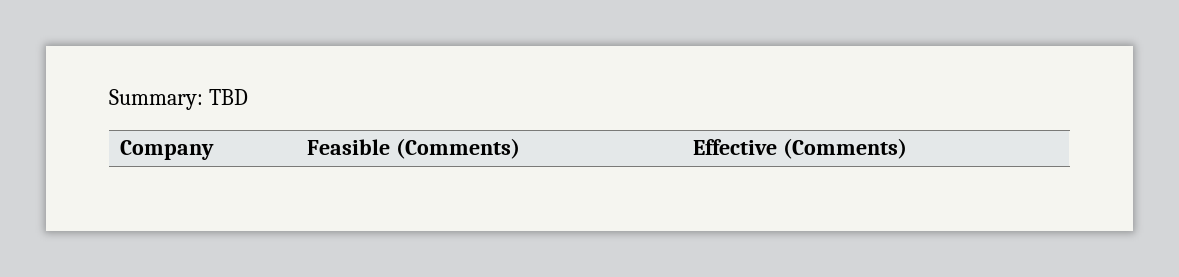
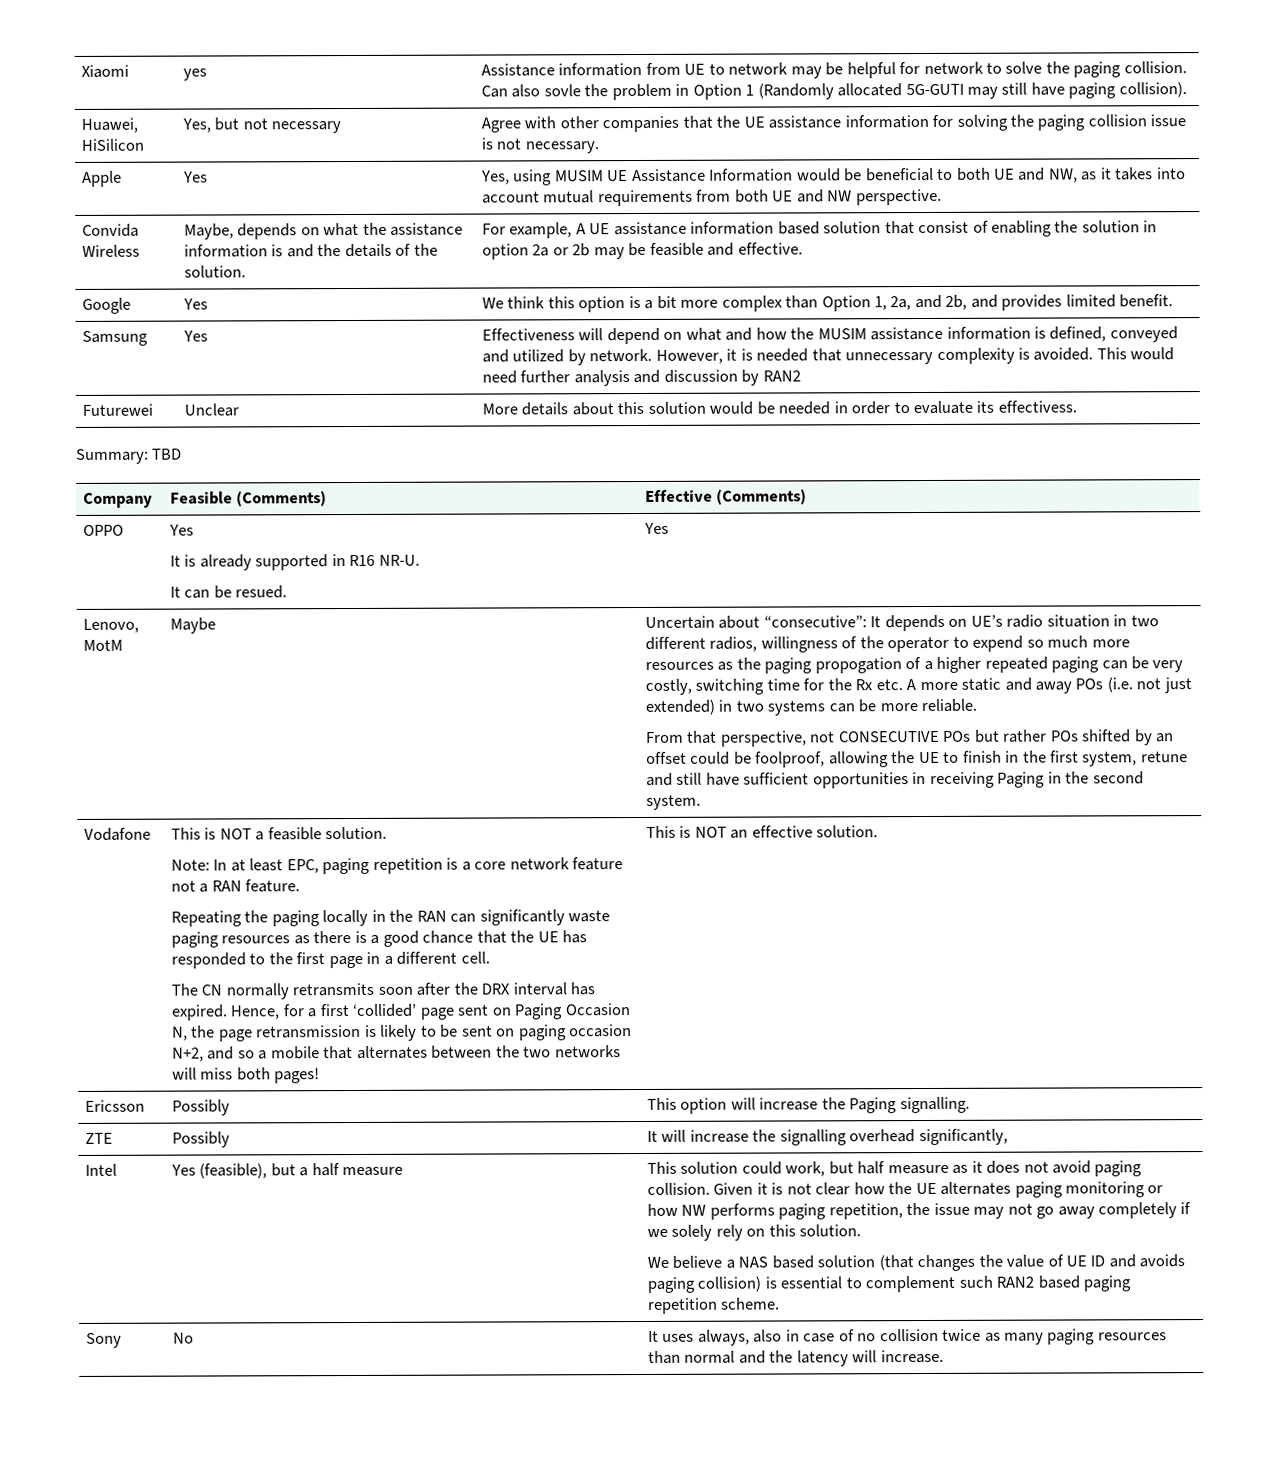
+ Xiaomi | yes | Assistance information from UE to network may be helpful for network to solve the paging collision. Can also sovle the problem in Option 1 (Randomly allocated 5G-GUTI may still have paging collision).
+ Huawei, HiSilicon | Yes, but not necessary | Agree with other companies that the UE assistance information for solving the paging collision issue is not necessary.
+ Apple | Yes | Yes, using MUSIM UE Assistance Information would be beneficial to both UE and NW, as it takes into account mutual requirements from both UE and NW perspective.
+ Convida Wireless | Maybe, depends on what the assistance information is and the details of the solution. | For example, A UE assistance information based solution that consist of enabling the solution in option 2a or 2b may be feasible and effective.
+ Google | Yes | We think this option is a bit more complex than Option 1, 2a, and 2b, and provides limited benefit.
+ Samsung | Yes | Effectiveness will depend on what and how the MUSIM assistance information is defined, conveyed and utilized by network. However, it is needed that unnecessary complexity is avoided. This would need further analysis and discussion by RAN2
+ Futurewei | Unclear | More details about this solution would be needed in order to evaluate its effectivess.
+ OPPO | Yes
+ It is already supported in R16 NR-U.
+ It can be resued. | Yes
+ Lenovo, MotM | Maybe | Uncertain about “consecutive”: It depends on UE’s radio situation in two different radios, willingness of the operator to expend so much more resources as the paging propogation of a higher repeated paging can be very costly, switching time for the Rx etc. A more static and away POs (i.e. not just extended) in two systems can be more reliable.
+ From that perspective, not CONSECUTIVE POs but rather POs shifted by an offset could be foolproof, allowing the UE to finish in the first system, retune and still have sufficient opportunities in receiving Paging in the second system.
+ Vodafone | This is NOT a feasible solution.
+ Note: In at least EPC, paging repetition is a core network feature not a RAN feature.
+ Repeating the paging locally in the RAN can significantly waste paging resources as there is a good chance that the UE has responded to the first page in a different cell.
+ The CN normally retransmits soon after the DRX interval has expired. Hence, for a first ‘collided’ page sent on Paging Occasion N, the page retransmission is likely to be sent on paging occasion N+2, and so a mobile that alternates between the two networks will miss both pages! | This is NOT an effective solution.
+ Ericsson | Possibly | This option will increase the Paging signalling.
+ ZTE | Possibly | It will increase the signalling overhead significantly,
+ Intel | Yes (feasible), but a half measure | This solution could work, but half measure as it does not avoid paging collision. Given it is not clear how the UE alternates paging monitoring or how NW performs paging repetition, the issue may not go away completely if we solely rely on this solution.
+ We believe a NAS based solution (that changes the value of UE ID and avoids paging collision) is essential to complement such RAN2 based paging repetition scheme.
+ Sony | No | It uses always, also in case of no collision twice as many paging resources than normal and the latency will increase.

